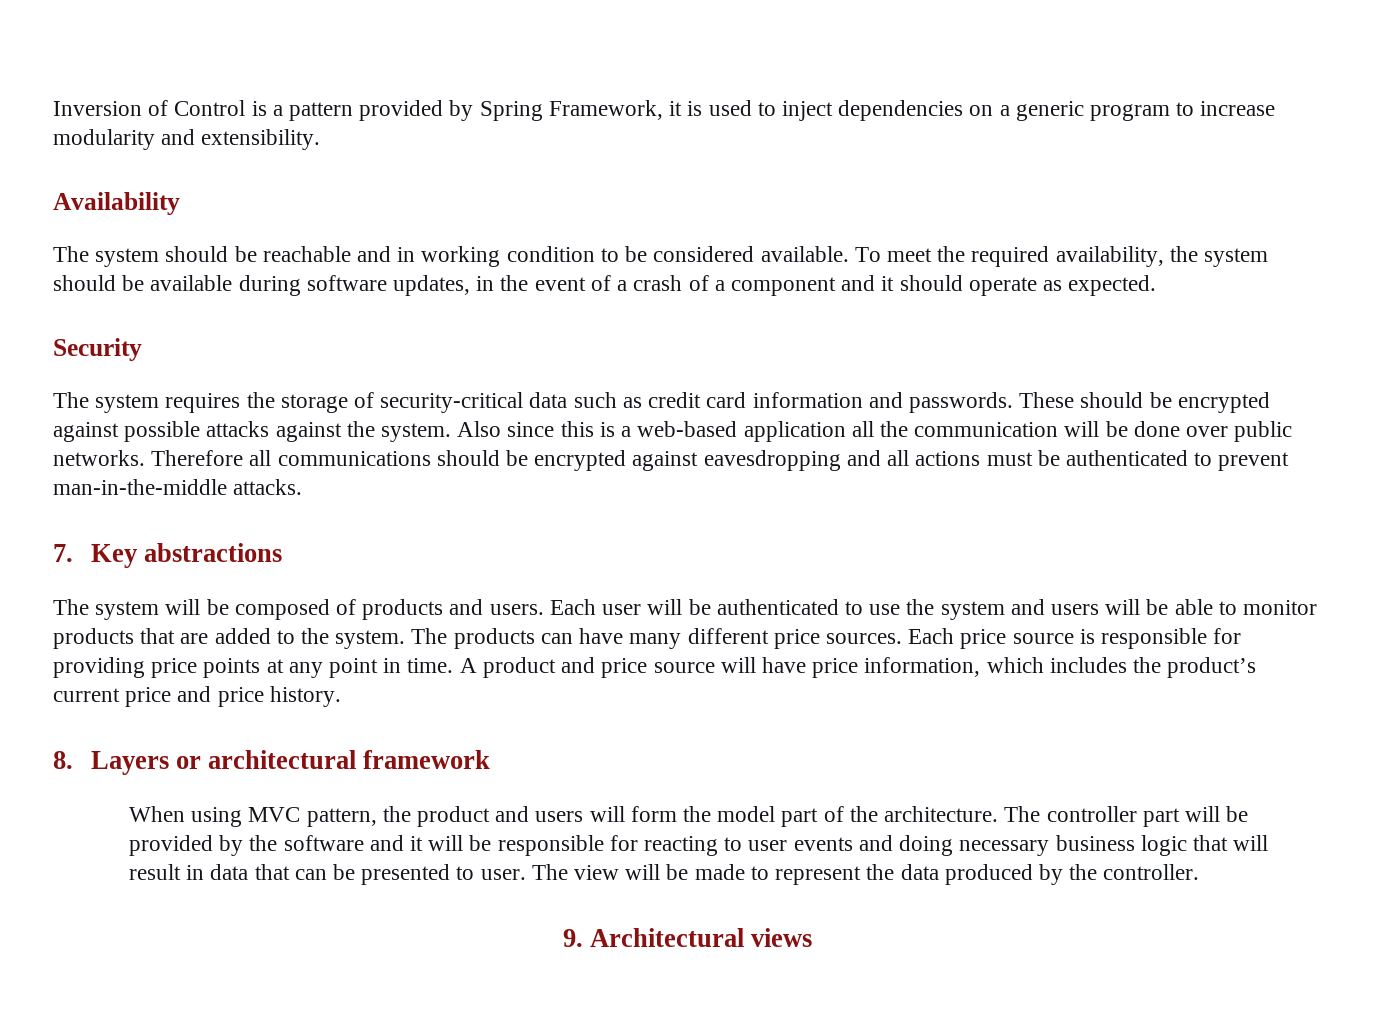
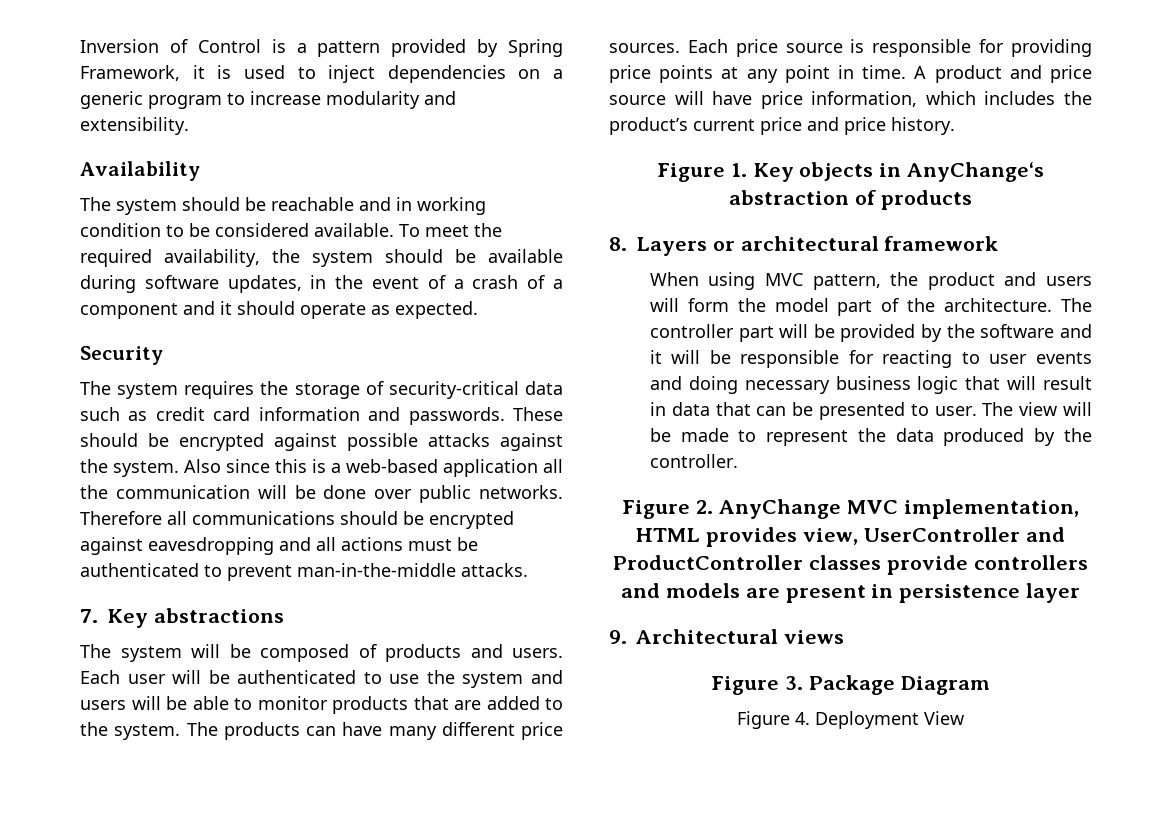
+ Figure 1. Key objects in AnyChange‘s abstraction of products
+ Figure 2. AnyChange MVC implementation, HTML provides view, UserController and ProductController classes provide controllers and models are present in persistence layer
  9. Architectural views
+ Figure 3. Package Diagram
+ Figure 4. Deployment View

